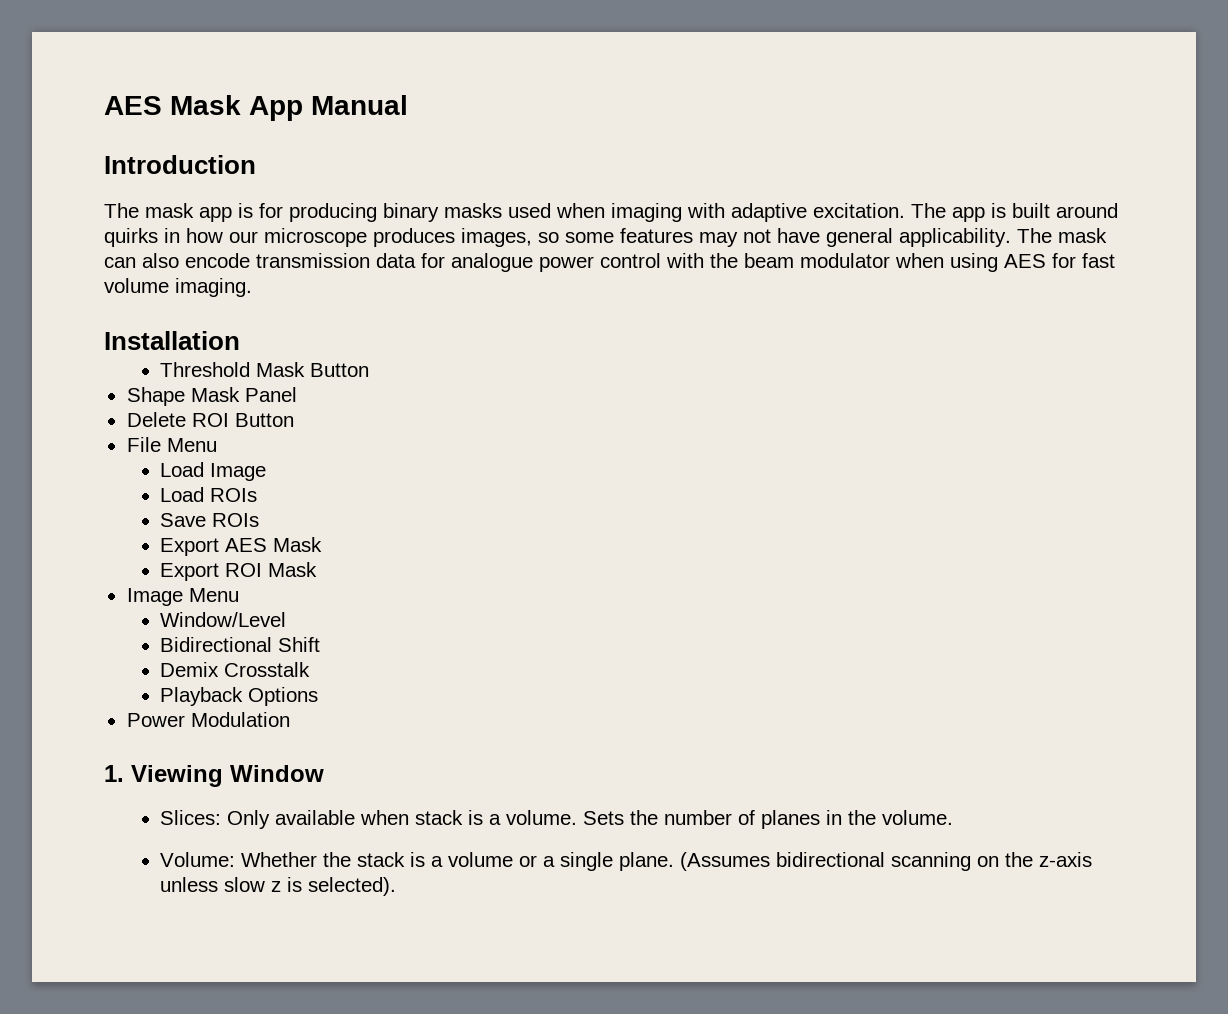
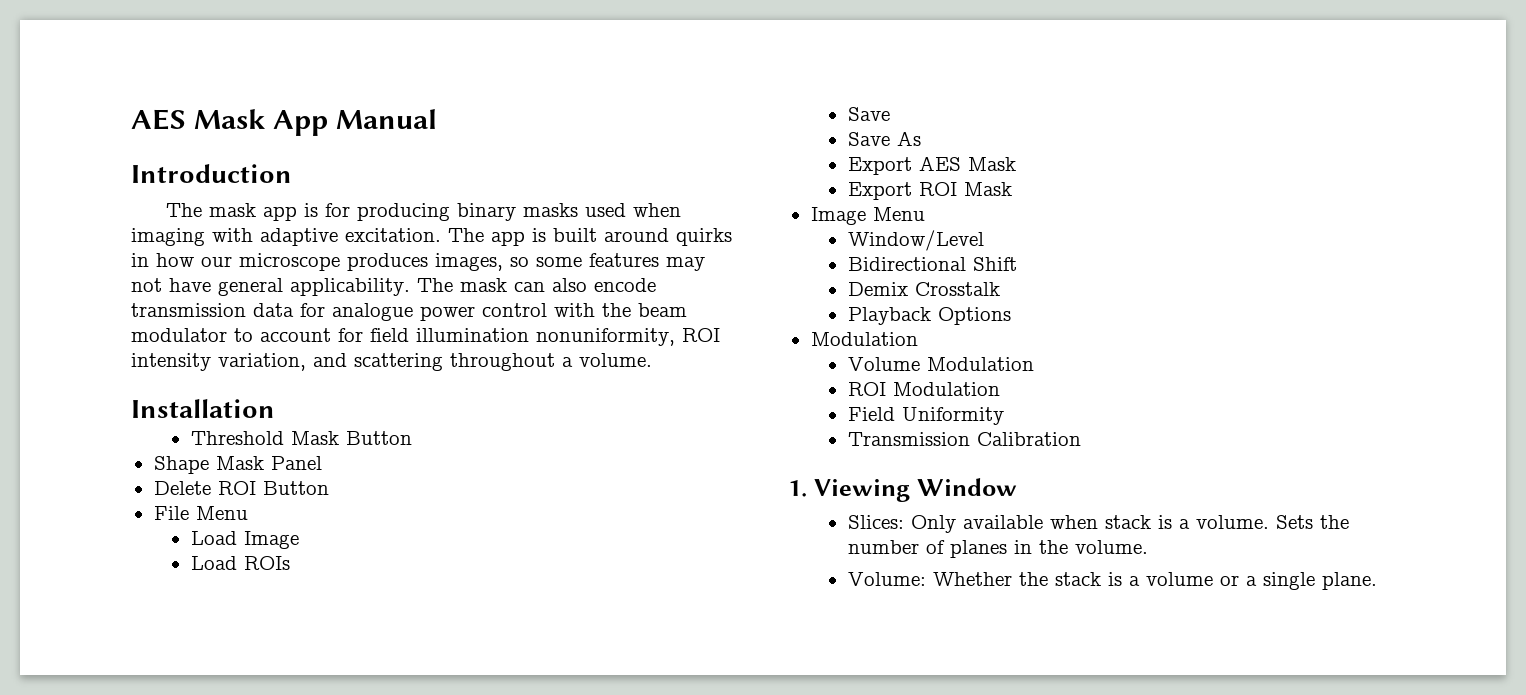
- The mask can also encode transmission data for analogue power control with the beam modulator when using AES for fast volume imaging.
+ The mask can also encode transmission data for analogue power control with the beam modulator to account for field illumination nonuniformity, ROI intensity variation, and scattering throughout a volume.
  Load ROIs
- Save ROIs
+ Save
+ Save As
  Playback Options
- Power Modulation
+ Modulation
+ Volume Modulation
+ ROI Modulation
+ Field Uniformity
+ Transmission Calibration
- (Assumes bidirectional scanning on the z-axis unless slow z is selected).

